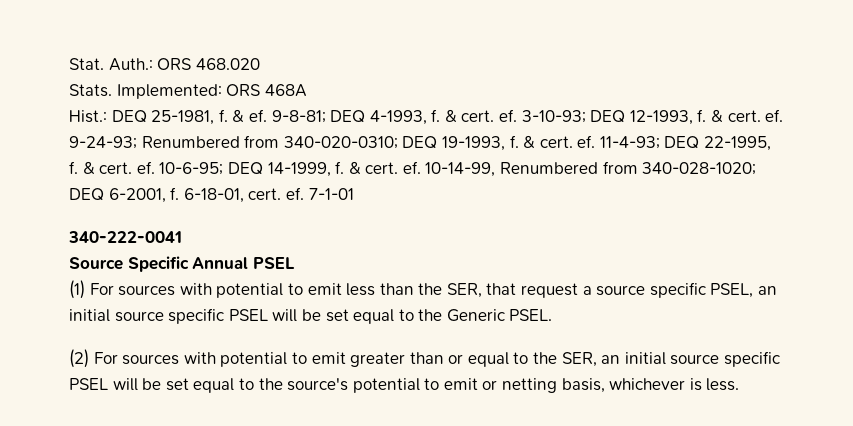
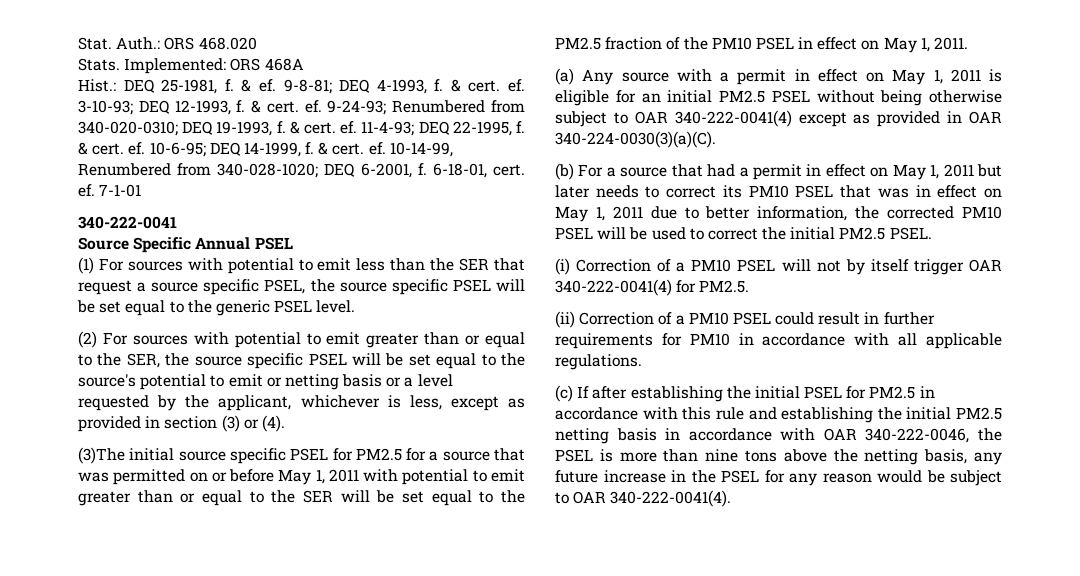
- (1) For sources with potential to emit less than the SER, that request a source specific PSEL, an initial source specific PSEL will be set equal to the Generic PSEL.
+ (1) For sources with potential to emit less than the SER that request a source specific PSEL, the source specific PSEL will be set equal to the generic PSEL level.
- (2) For sources with potential to emit greater than or equal to the SER, an initial source specific PSEL will be set equal to the source's potential to emit or netting basis, whichever is less.
+ (2) For sources with potential to emit greater than or equal to the SER, the source specific PSEL will be set equal to the source's potential to emit or netting basis or a level requested by the applicant, whichever is less, except as provided in section (3) or (4).
+ (3)The initial source specific PSEL for PM2.5 for a source that was permitted on or before May 1, 2011 with potential to emit greater than or equal to the SER will be set equal to the PM2.5 fraction of the PM10 PSEL in effect on May 1, 2011.
+ (a) Any source with a permit in effect on May 1, 2011 is eligible for an initial PM2.5 PSEL without being otherwise subject to OAR 340-222-0041(4) except as provided in OAR 340-224-0030(3)(a)(C).
+ (b) For a source that had a permit in effect on May 1, 2011 but later needs to correct its PM10 PSEL that was in effect on May 1, 2011 due to better information, the corrected PM10 PSEL will be used to correct the initial PM2.5 PSEL.
+ (i) Correction of a PM10 PSEL will not by itself trigger OAR 340-222-0041(4) for PM2.5.
+ (ii) Correction of a PM10 PSEL could result in further requirements for PM10 in accordance with all applicable regulations.
+ (c) If after establishing the initial PSEL for PM2.5 in accordance with this rule and establishing the initial PM2.5 netting basis in accordance with OAR 340-222-0046, the PSEL is more than nine tons above the netting basis, any future increase in the PSEL for any reason would be subject to OAR 340-222-0041(4).

